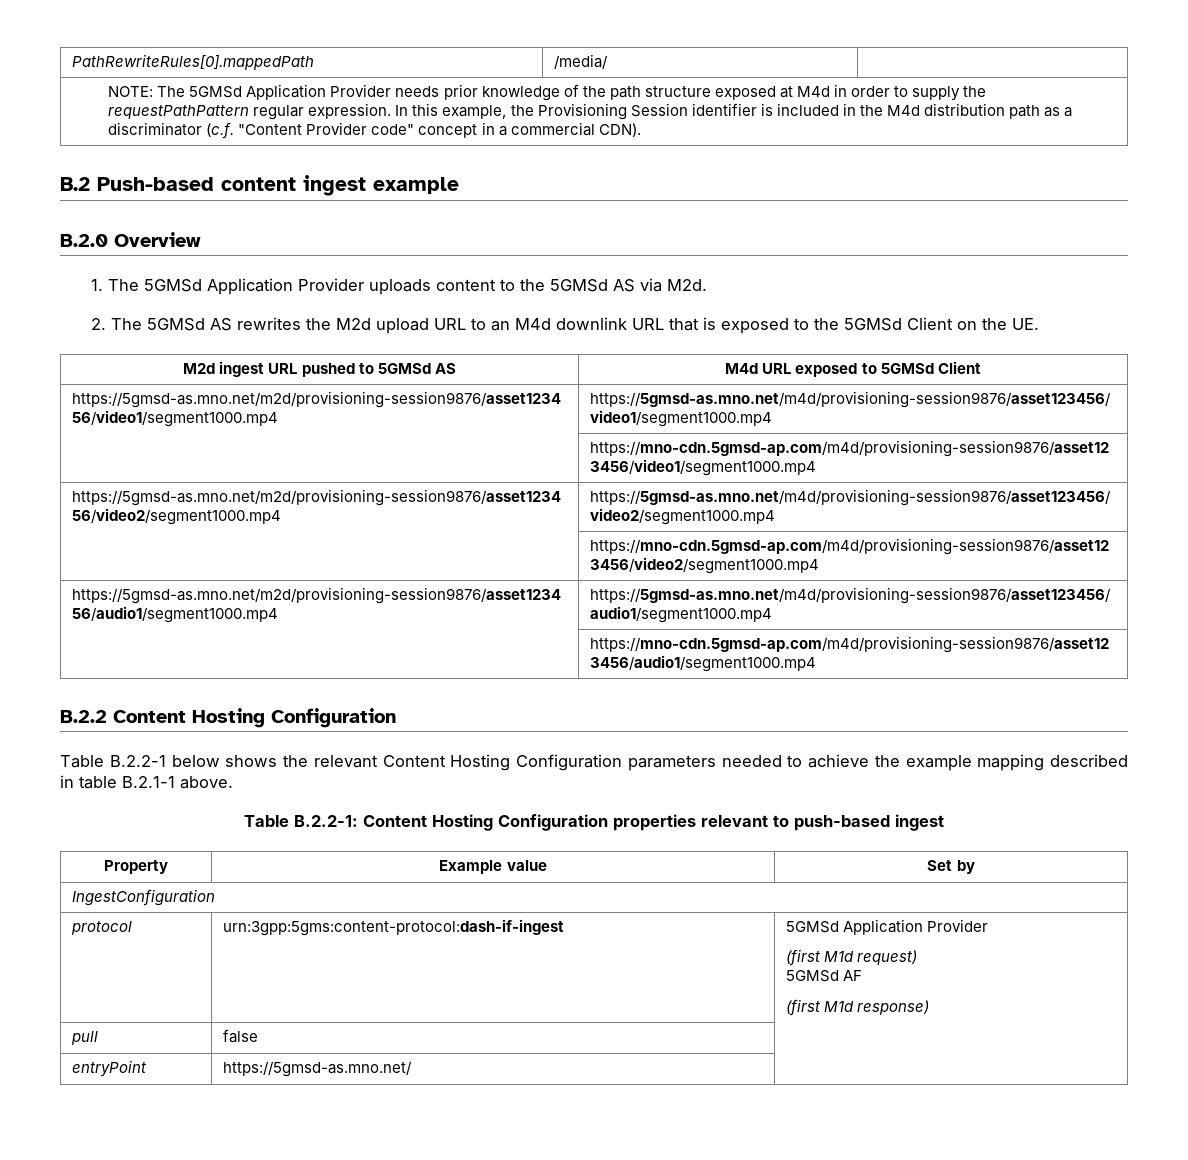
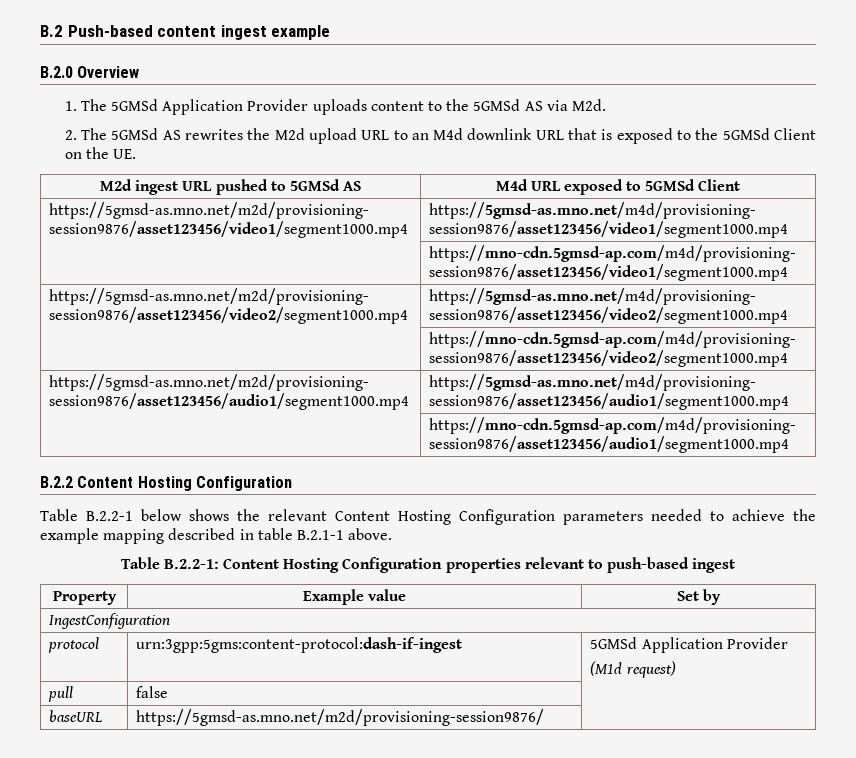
- PathRewriteRules[0].mappedPath | /media/ |
- NOTE: The 5GMSd Application Provider needs prior knowledge of the path structure exposed at M4d in order to supply the requestPathPattern regular expression. In this example, the Provisioning Session identifier is included in the M4d distribution path as a discriminator (c.f. "Content Provider code" concept in a commercial CDN).
  protocol | urn:3gpp:5gms:content-protocol:dash-if-ingest | 5GMSd Application Provider
- (first M1d request)
- 5GMSd AF
- (first M1d response)
+ (M1d request)
- entryPoint | https://5gmsd-as.mno.net/ |
+ baseURL | https://5gmsd-as.mno.net/m2d/provisioning-session9876/ |

